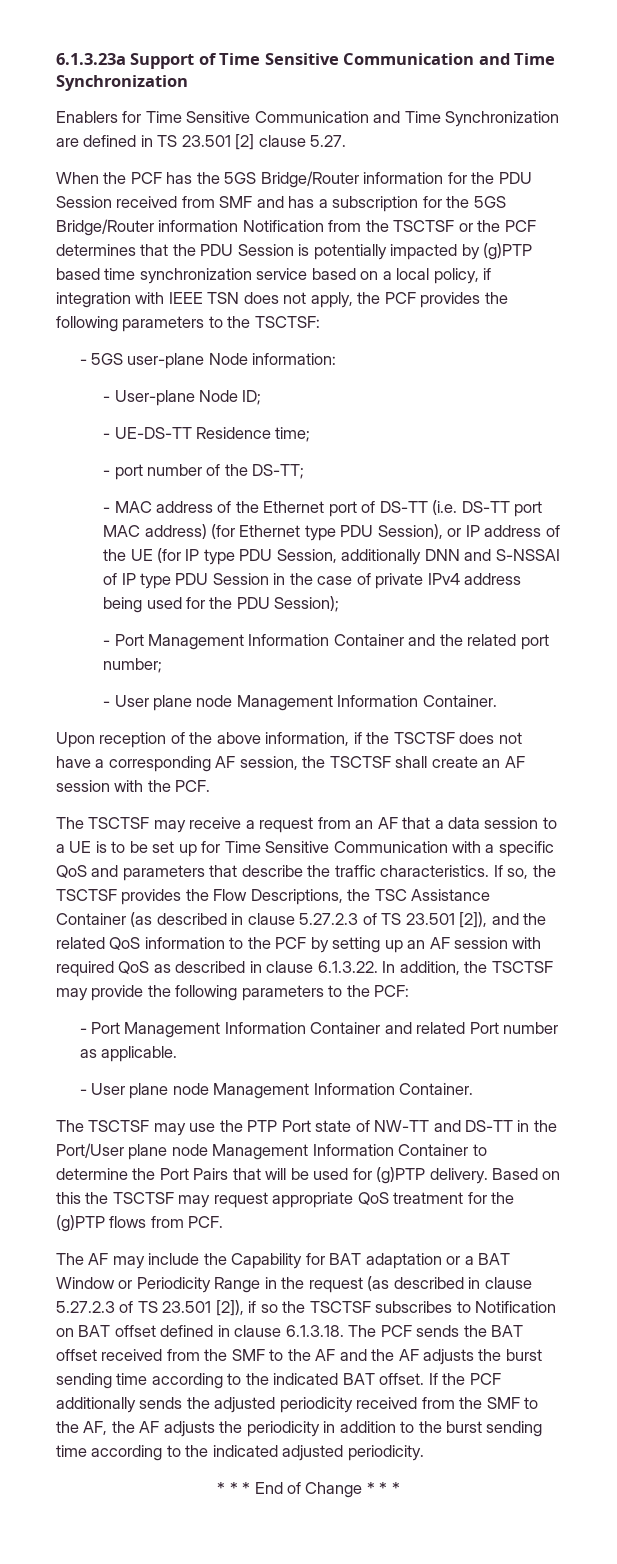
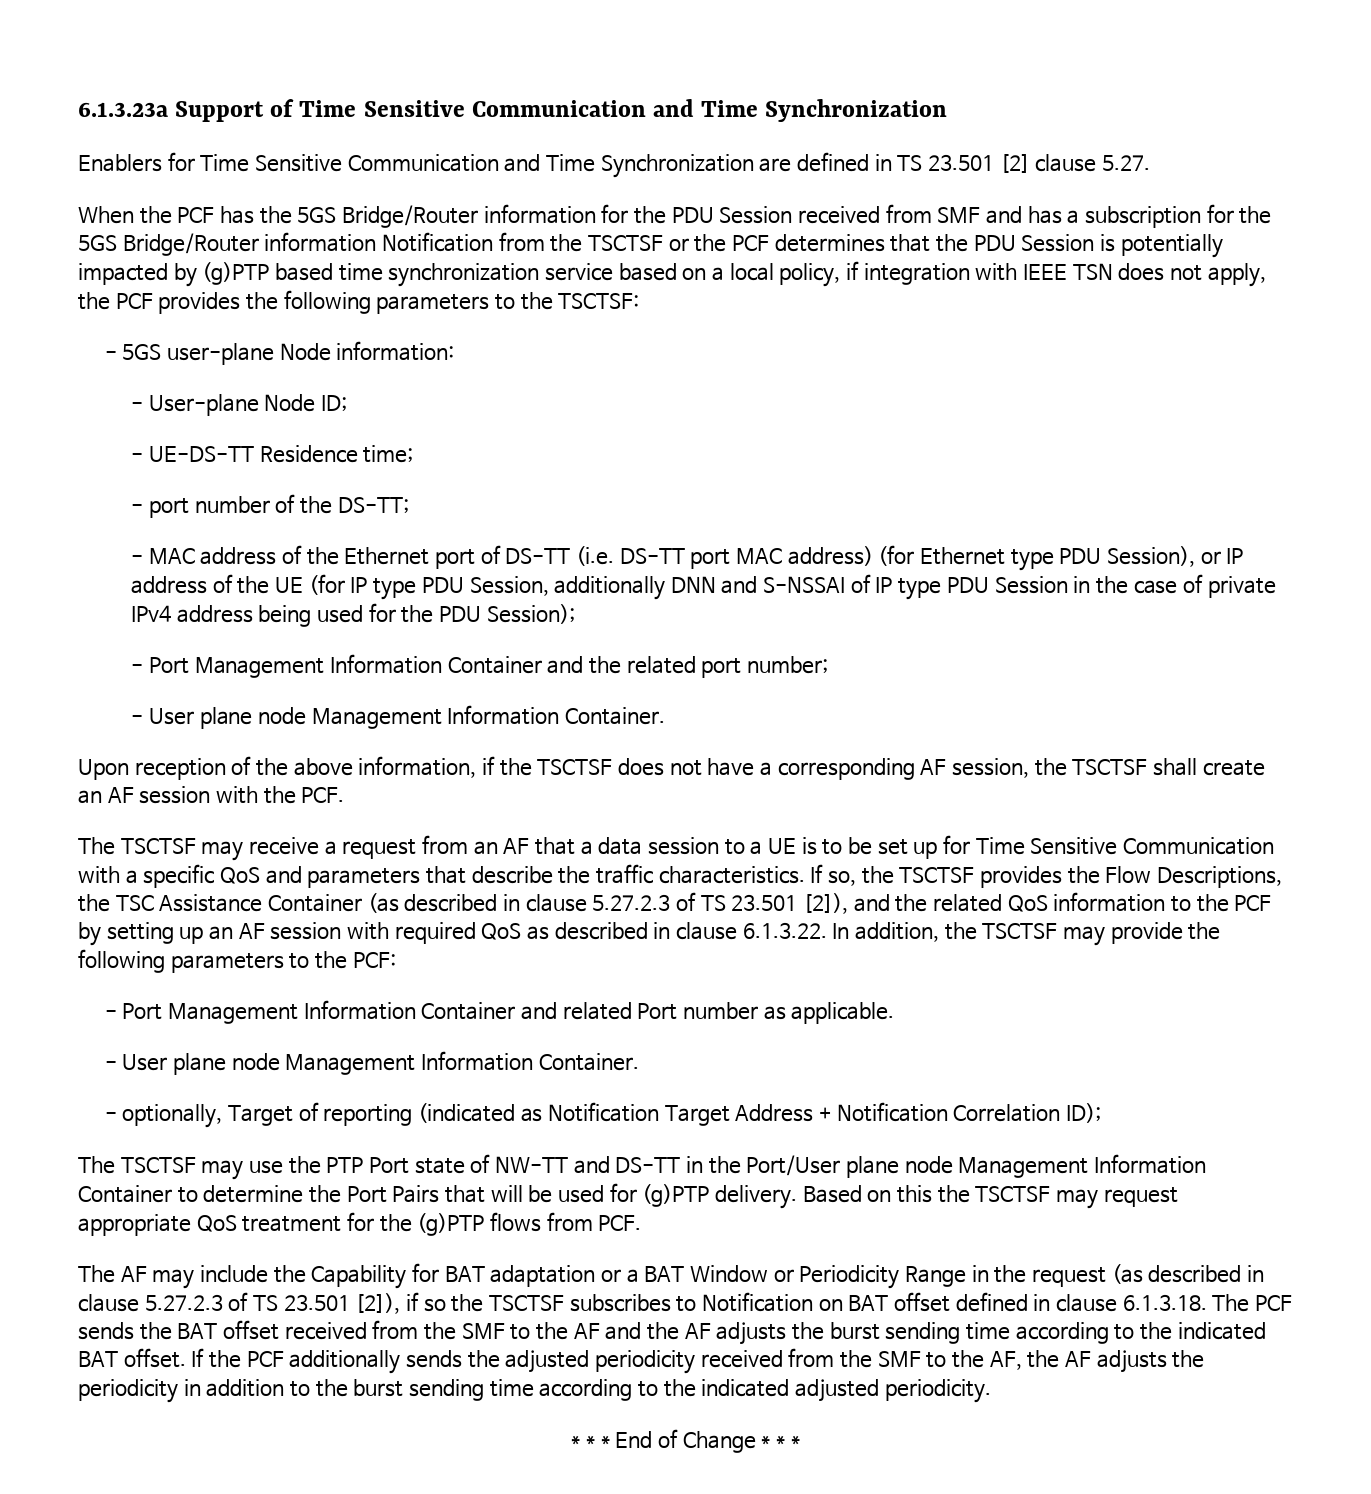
+ - optionally, Target of reporting (indicated as Notification Target Address + Notification Correlation ID);

